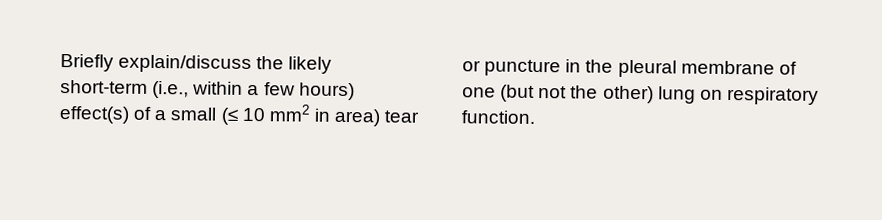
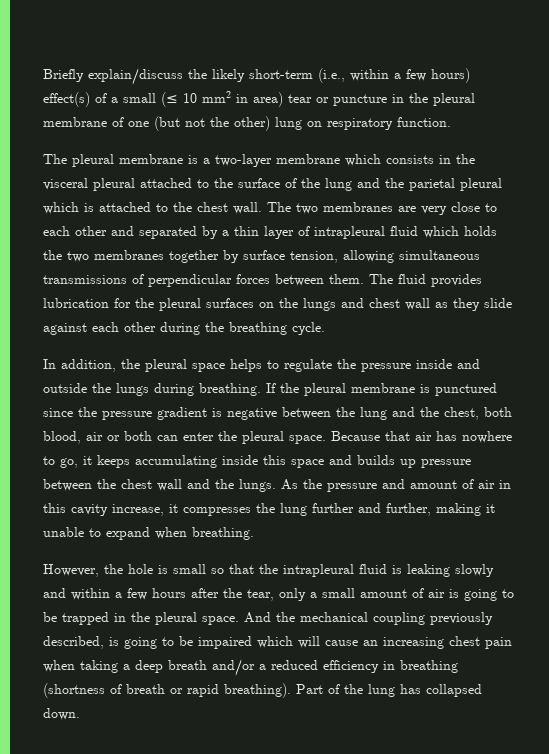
+ The pleural membrane is a two-layer membrane which consists in the visceral pleural attached to the surface of the lung and the parietal pleural which is attached to the chest wall. The two membranes are very close to each other and separated by a thin layer of intrapleural fluid which holds the two membranes together by surface tension, allowing simultaneous transmissions of perpendicular forces between them. The fluid provides lubrication for the pleural surfaces on the lungs and chest wall as they slide against each other during the breathing cycle.
+ In addition, the pleural space helps to regulate the pressure inside and outside the lungs during breathing. If the pleural membrane is punctured since the pressure gradient is negative between the lung and the chest, both blood, air or both can enter the pleural space. Because that air has nowhere to go, it keeps accumulating inside this space and builds up pressure between the chest wall and the lungs. As the pressure and amount of air in this cavity increase, it compresses the lung further and further, making it unable to expand when breathing.
+ However, the hole is small so that the intrapleural fluid is leaking slowly and within a few hours after the tear, only a small amount of air is going to be trapped in the pleural space. And the mechanical coupling previously described, is going to be impaired which will cause an increasing chest pain when taking a deep breath and/or a reduced efficiency in breathing (shortness of breath or rapid breathing). Part of the lung has collapsed down.

